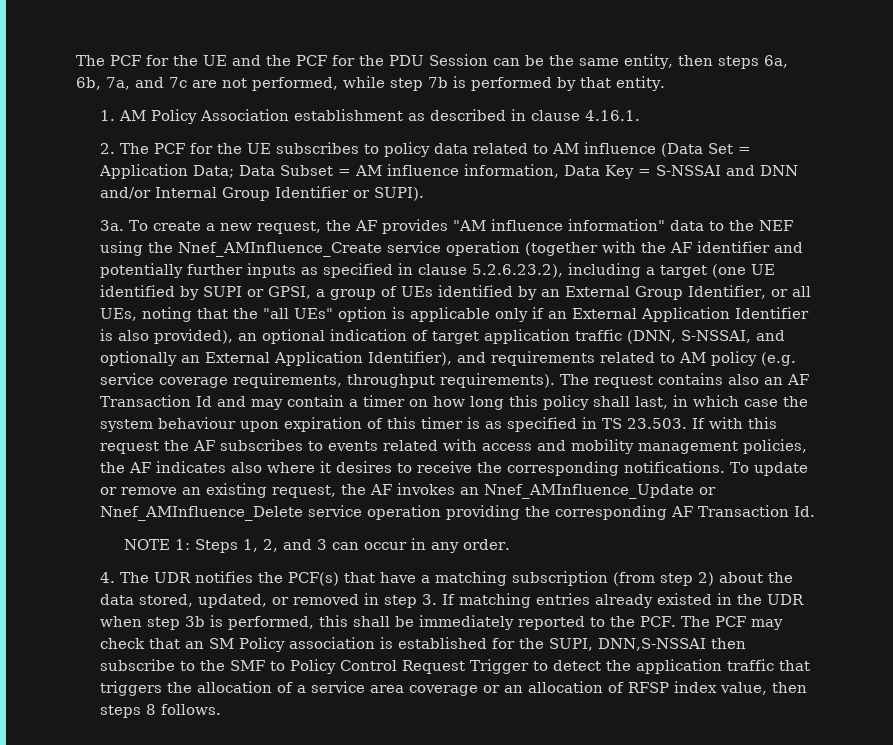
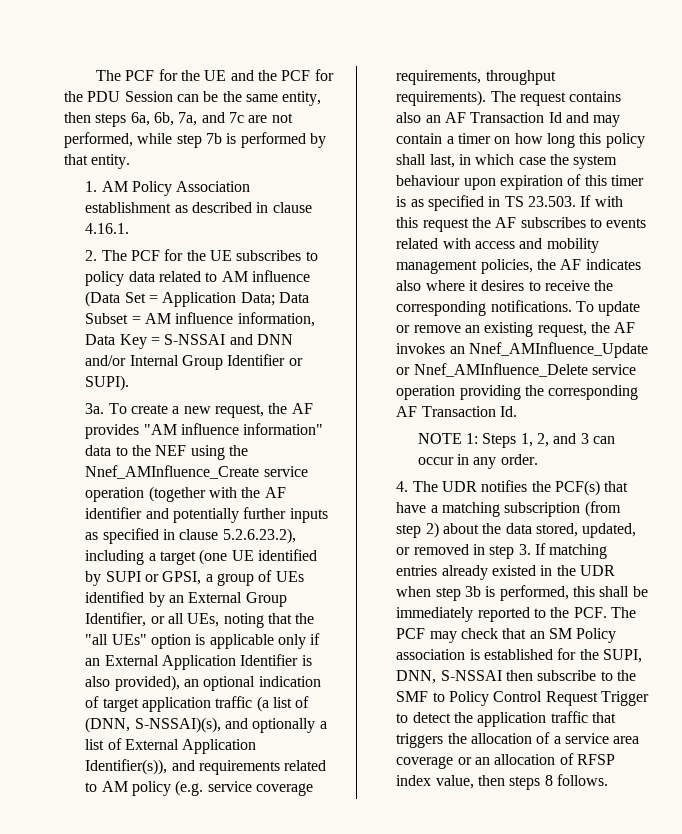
- To create a new request, the AF provides "AM influence information" data to the NEF using the Nnef_AMInfluence_Create service operation (together with the AF identifier and potentially further inputs as specified in clause 5.2.6.23.2), including a target (one UE identified by SUPI or GPSI, a group of UEs identified by an External Group Identifier, or all UEs, noting that the "all UEs" option is applicable only if an External Application Identifier is also provided), an optional indication of target application traffic (DNN, S-NSSAI, and optionally an External Application Identifier), and requirements related to AM policy (e.g. service coverage requirements, throughput requirements).
+ To create a new request, the AF provides "AM influence information" data to the NEF using the Nnef_AMInfluence_Create service operation (together with the AF identifier and potentially further inputs as specified in clause 5.2.6.23.2), including a target (one UE identified by SUPI or GPSI, a group of UEs identified by an External Group Identifier, or all UEs, noting that the "all UEs" option is applicable only if an External Application Identifier is also provided), an optional indication of target application traffic (a list of (DNN, S-NSSAI)(s), and optionally a list of External Application Identifier(s)), and requirements related to AM policy (e.g. service coverage requirements, throughput requirements).
- 4. The UDR notifies the PCF(s) that have a matching subscription (from step 2) about the data stored, updated, or removed in step 3. If matching entries already existed in the UDR when step 3b is performed, this shall be immediately reported to the PCF. The PCF may check that an SM Policy association is established for the SUPI, DNN,S-NSSAI then subscribe to the SMF to Policy Control Request Trigger to detect the application traffic that triggers the allocation of a service area coverage or an allocation of RFSP index value, then steps 8 follows.
+ 4. The UDR notifies the PCF(s) that have a matching subscription (from step 2) about the data stored, updated, or removed in step 3. If matching entries already existed in the UDR when step 3b is performed, this shall be immediately reported to the PCF. The PCF may check that an SM Policy association is established for the SUPI, DNN, S-NSSAI then subscribe to the SMF to Policy Control Request Trigger to detect the application traffic that triggers the allocation of a service area coverage or an allocation of RFSP index value, then steps 8 follows.

